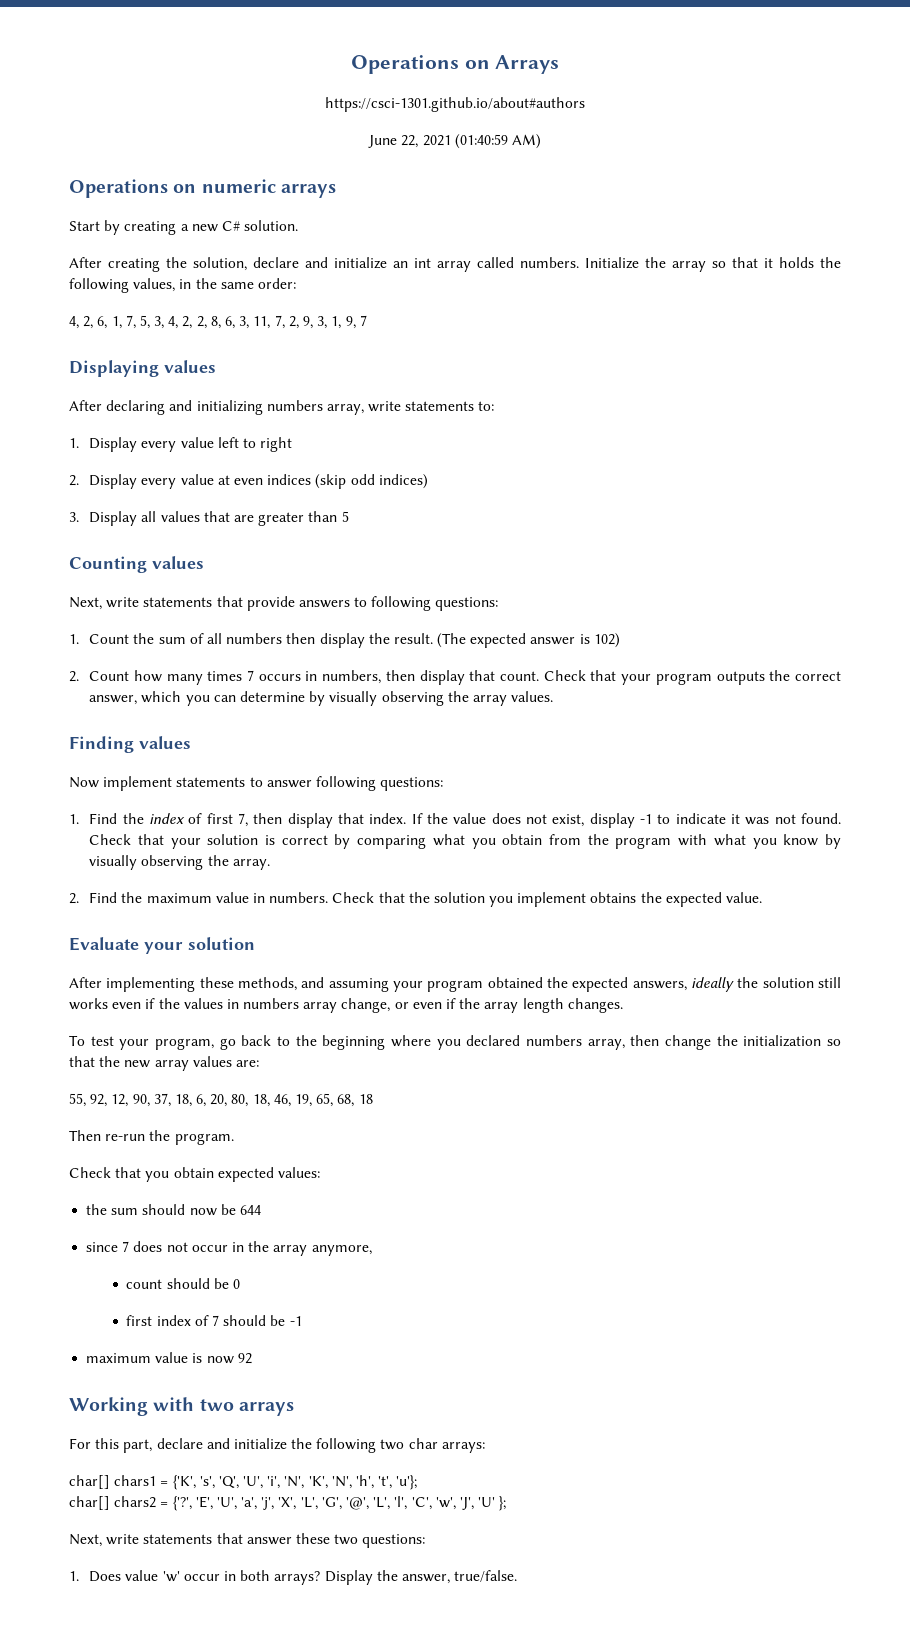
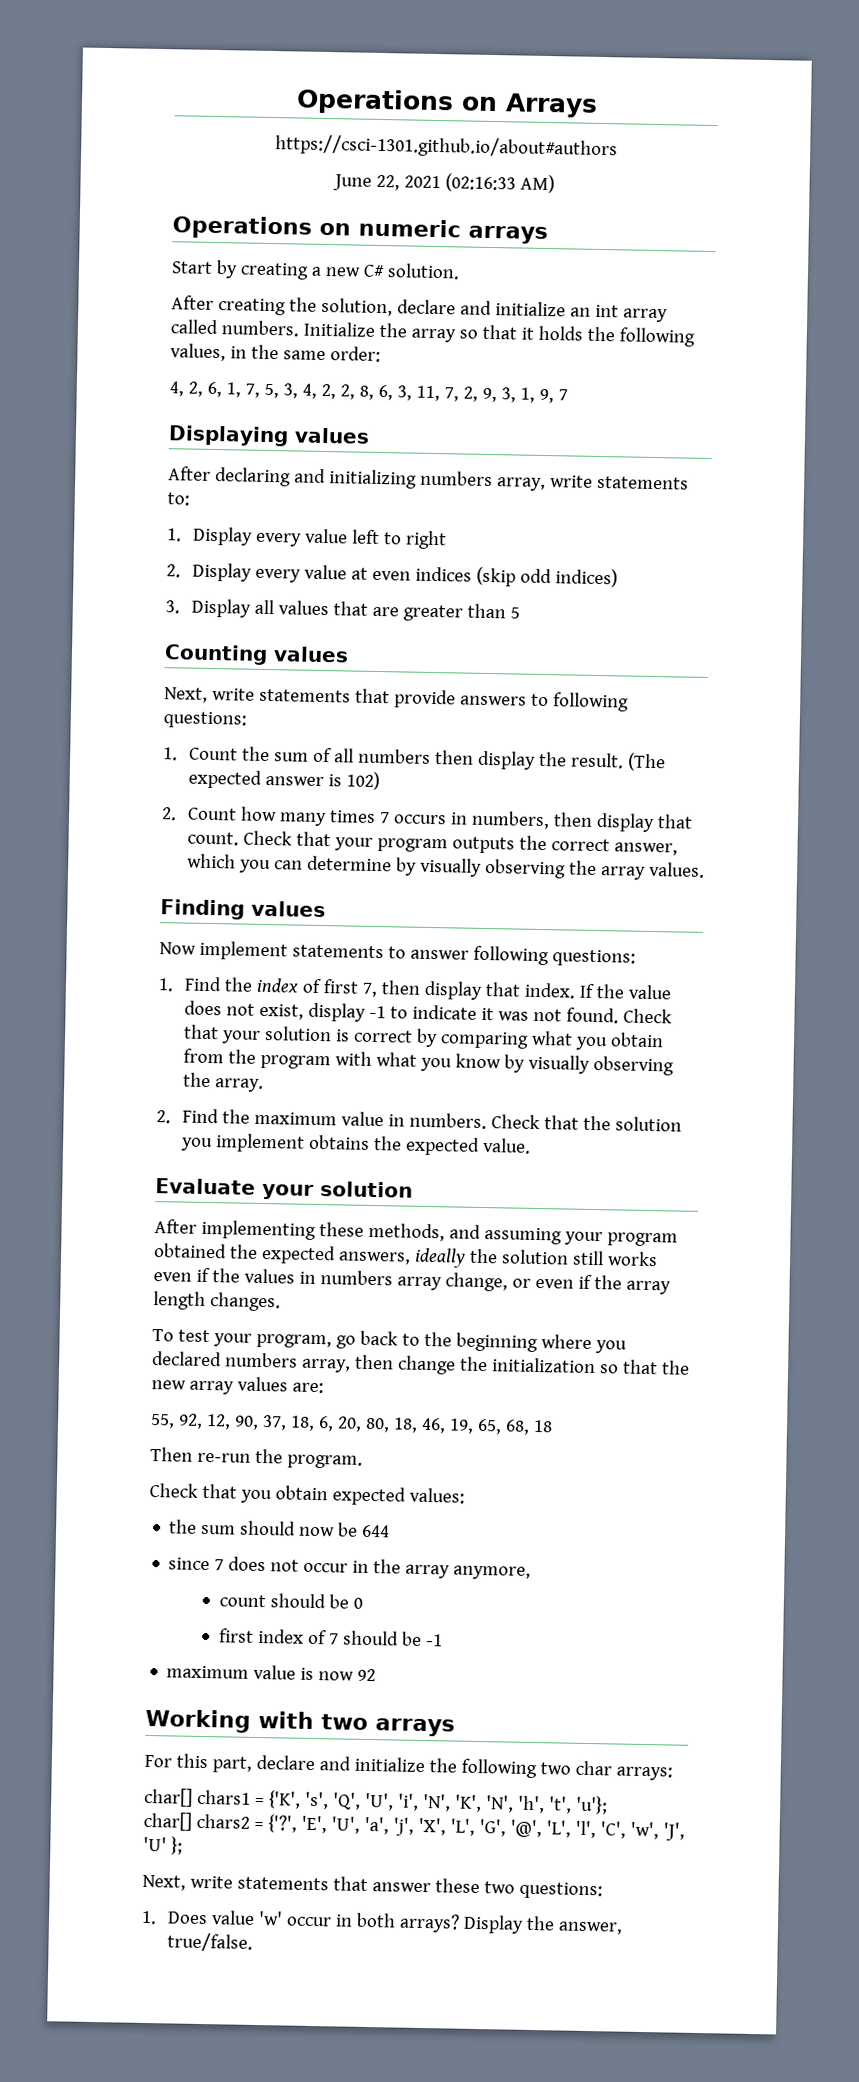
- June 22, 2021 (01:40:59 AM)
+ June 22, 2021 (02:16:33 AM)

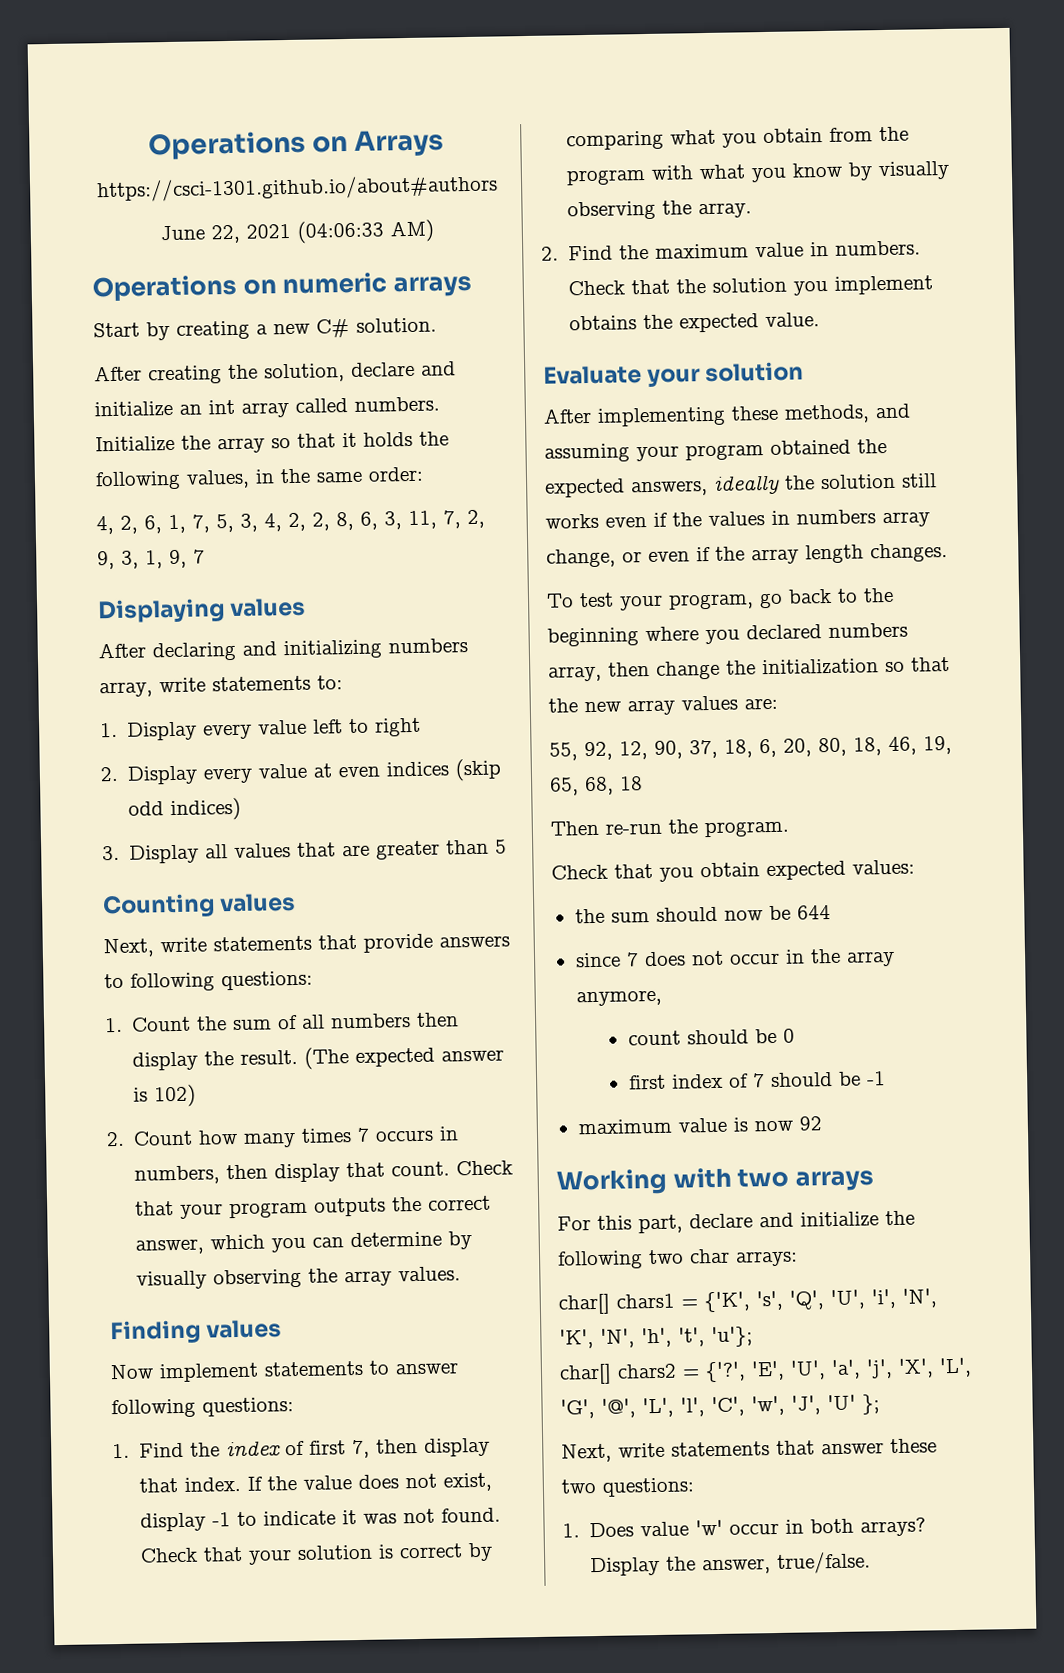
- June 22, 2021 (02:16:33 AM)
+ June 22, 2021 (04:06:33 AM)

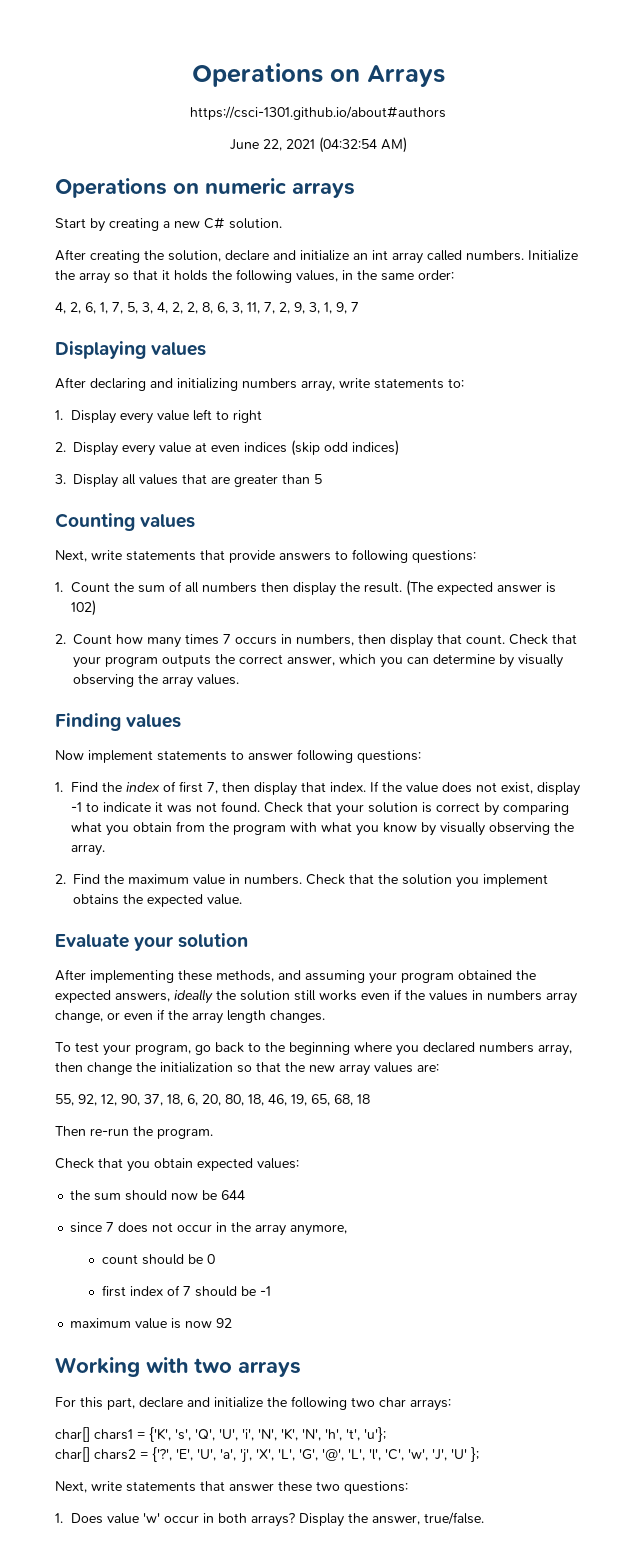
- June 22, 2021 (04:06:33 AM)
+ June 22, 2021 (04:32:54 AM)

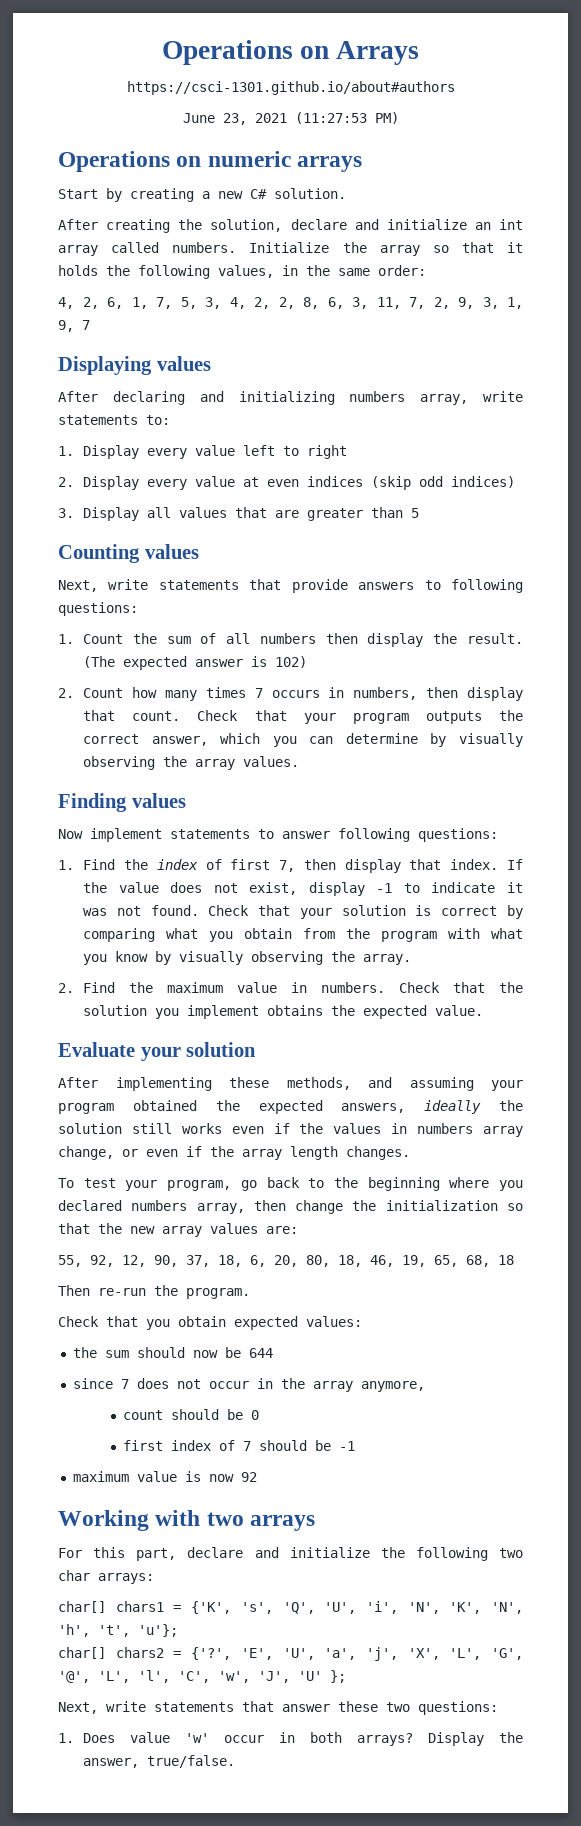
- June 22, 2021 (04:32:54 AM)
+ June 23, 2021 (11:27:53 PM)

